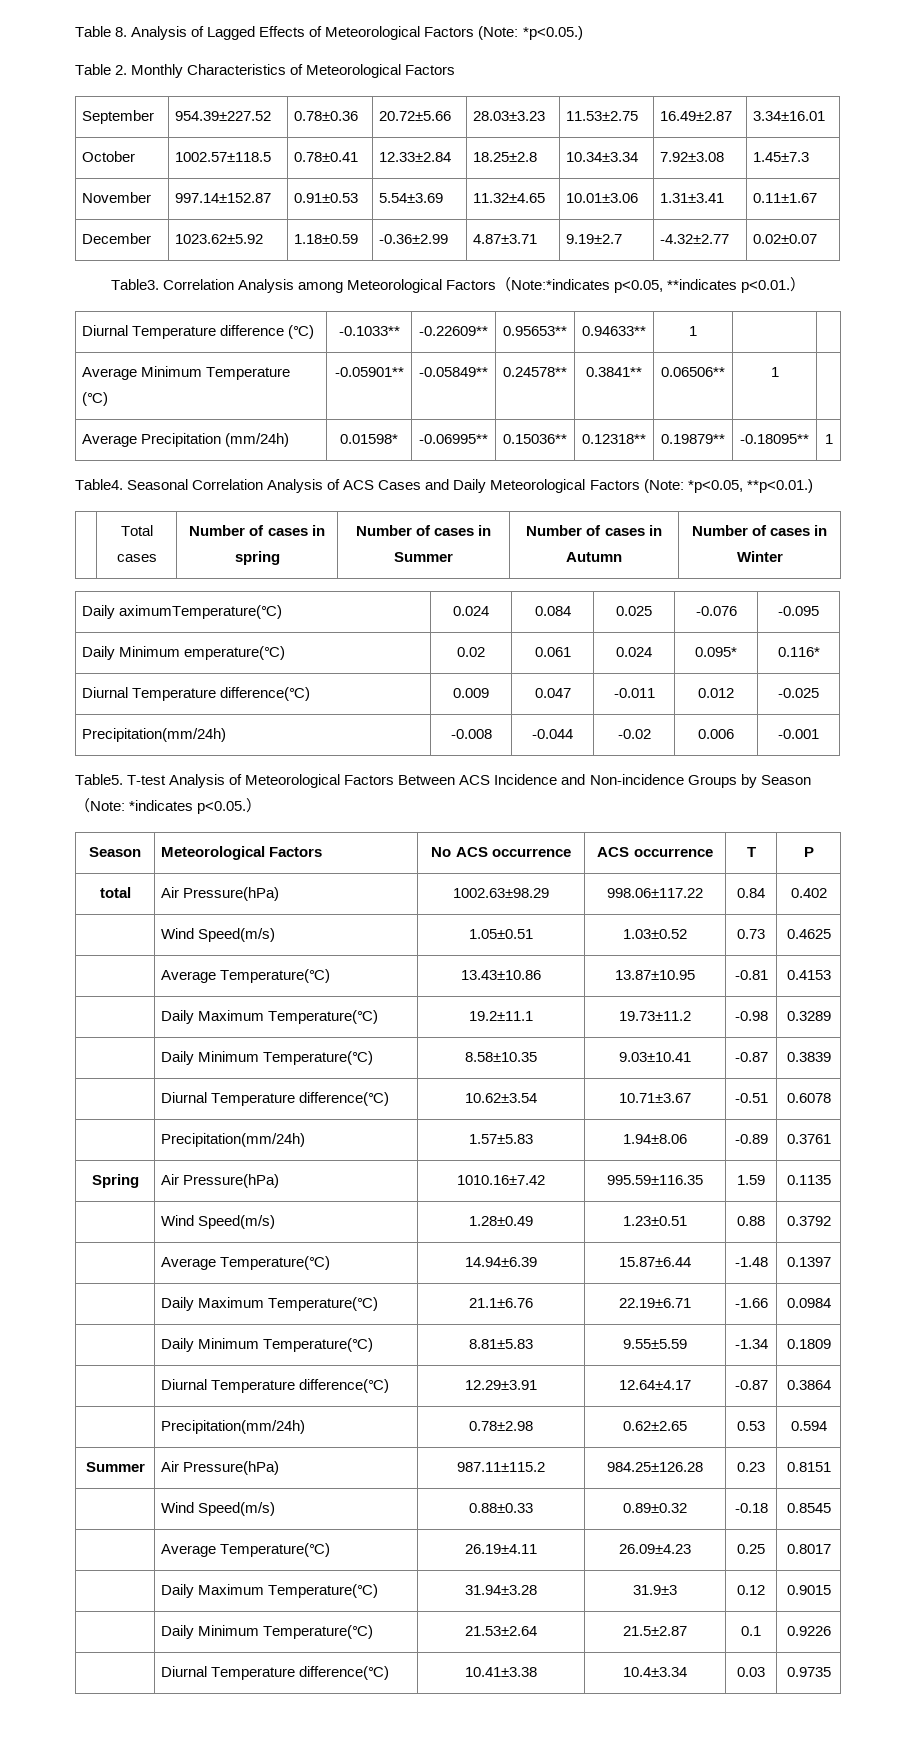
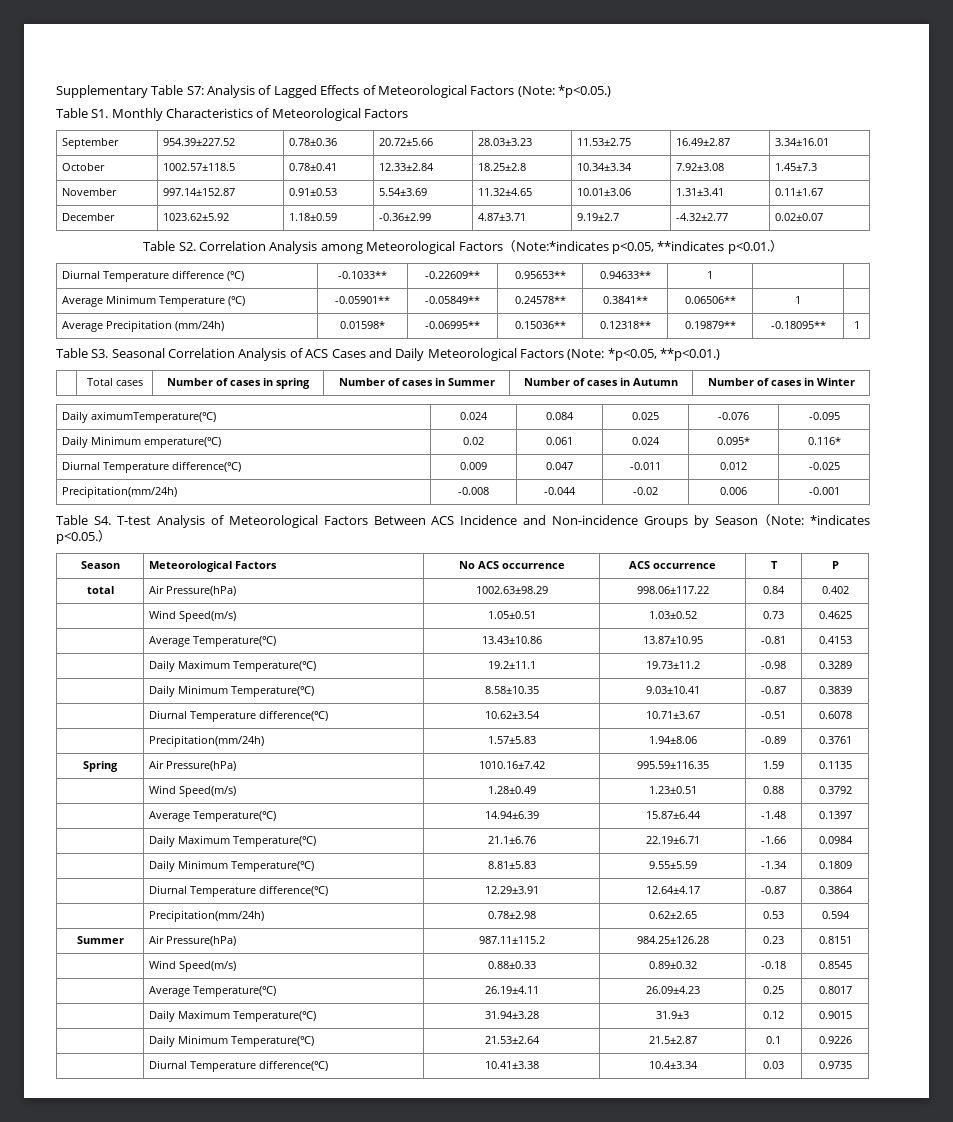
- Table 8. Analysis of Lagged Effects of Meteorological Factors (Note: *p<0.05.)
+ Supplementary Table S7: Analysis of Lagged Effects of Meteorological Factors (Note: *p<0.05.)
- Table 2. Monthly Characteristics of Meteorological Factors
+ Table S1. Monthly Characteristics of Meteorological Factors
- Table3. Correlation Analysis among Meteorological Factors（Note:*indicates p<0.05, **indicates p<0.01.）
+ Table S2. Correlation Analysis among Meteorological Factors（Note:*indicates p<0.05, **indicates p<0.01.）
- Table4. Seasonal Correlation Analysis of ACS Cases and Daily Meteorological Factors (Note: *p<0.05, **p<0.01.)
+ Table S3. Seasonal Correlation Analysis of ACS Cases and Daily Meteorological Factors (Note: *p<0.05, **p<0.01.)
- Table5. T-test Analysis of Meteorological Factors Between ACS Incidence and Non-incidence Groups by Season（Note: *indicates p<0.05.）
+ Table S4. T-test Analysis of Meteorological Factors Between ACS Incidence and Non-incidence Groups by Season（Note: *indicates p<0.05.）

